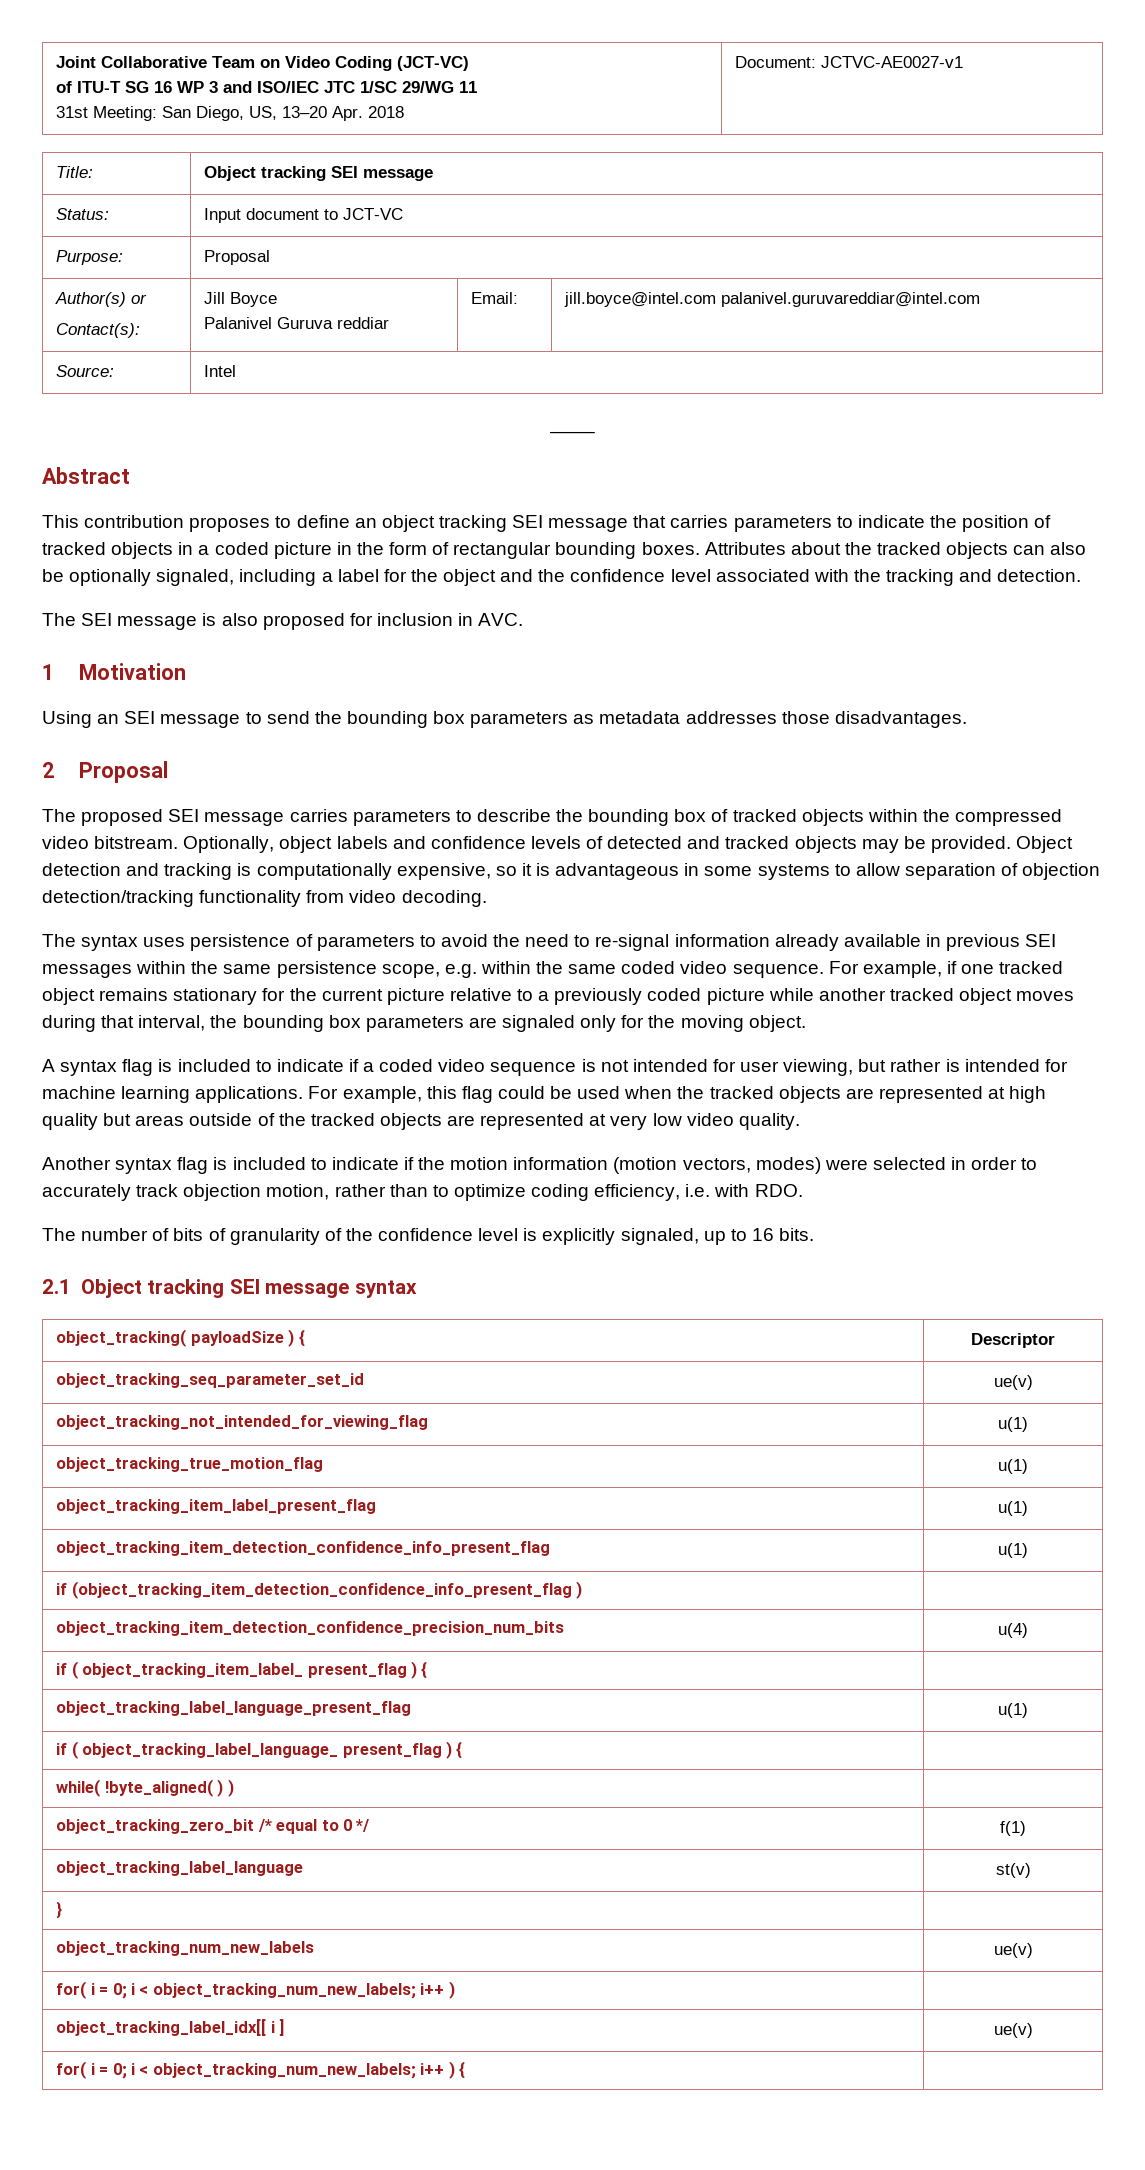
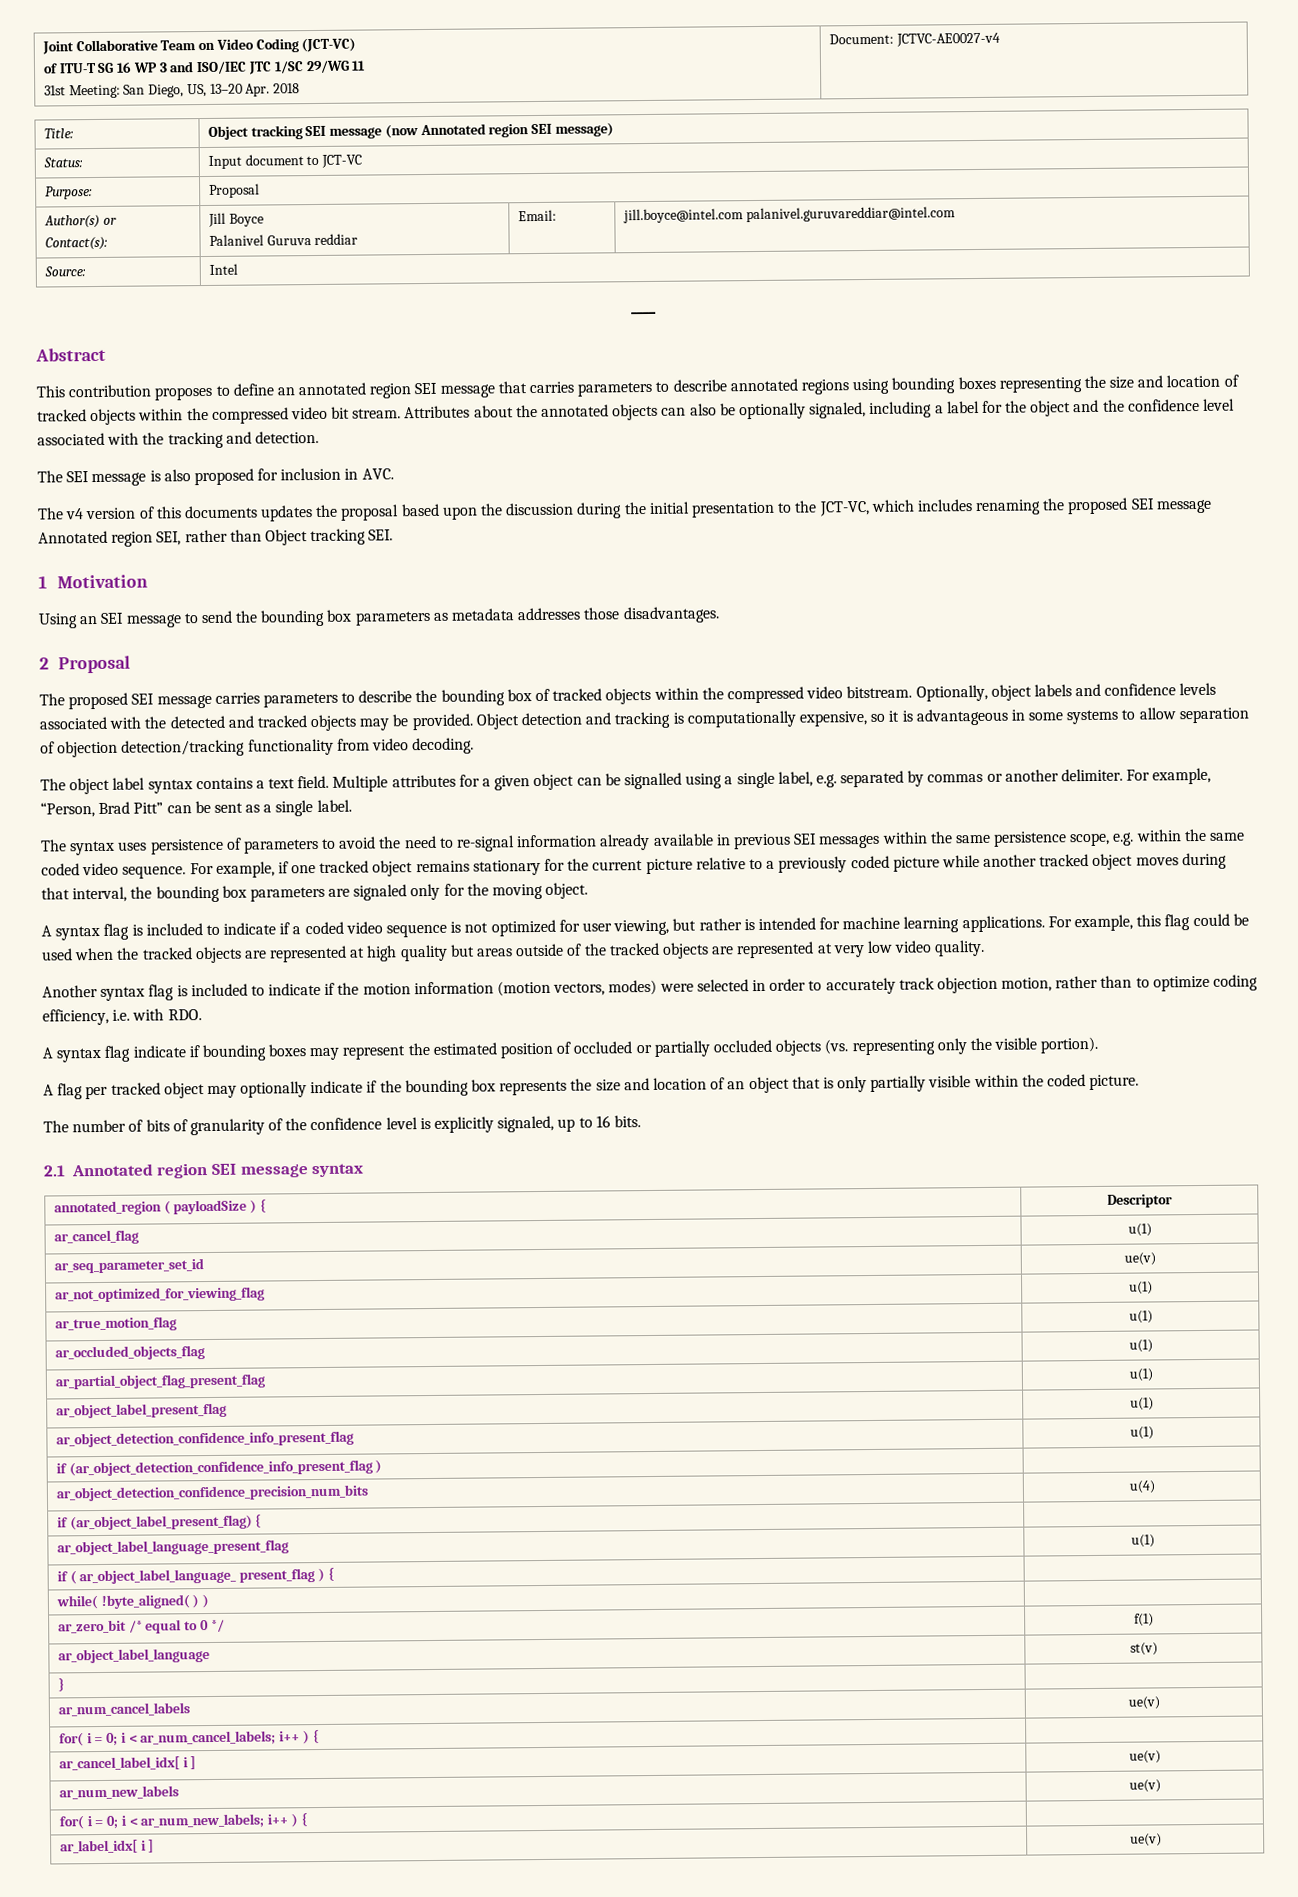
  Joint Collaborative Team on Video Coding (JCT-VC)
  of ITU-T SG 16 WP 3 and ISO/IEC JTC 1/SC 29/WG 11
- 31st Meeting: San Diego, US, 13–20 Apr. 2018 | Document: JCTVC-AE0027-v1
+ 31st Meeting: San Diego, US, 13–20 Apr. 2018 | Document: JCTVC-AE0027-v4
- Title: | Object tracking SEI message
+ Title: | Object tracking SEI message (now Annotated region SEI message)
- This contribution proposes to define an object tracking SEI message that carries parameters to indicate the position of tracked objects in a coded picture in the form of rectangular bounding boxes.
+ This contribution proposes to define an annotated region SEI message that carries parameters to describe annotated regions using bounding boxes representing the size and location of tracked objects within the compressed video bit stream.
- Attributes about the tracked objects can also be optionally signaled, including a label for the object and the confidence level associated with the tracking and detection.
+ Attributes about the annotated objects can also be optionally signaled, including a label for the object and the confidence level associated with the tracking and detection.
+ The v4 version of this documents updates the proposal based upon the discussion during the initial presentation to the JCT-VC, which includes renaming the proposed SEI message Annotated region SEI, rather than Object tracking SEI.
- Optionally, object labels and confidence levels of detected and tracked objects may be provided.
+ Optionally, object labels and confidence levels associated with the detected and tracked objects may be provided.
+ The object label syntax contains a text field. Multiple attributes for a given object can be signalled using a single label, e.g. separated by commas or another delimiter. For example, “Person, Brad Pitt” can be sent as a single label.
- A syntax flag is included to indicate if a coded video sequence is not intended for user viewing, but rather is intended for machine learning applications.
+ A syntax flag is included to indicate if a coded video sequence is not optimized for user viewing, but rather is intended for machine learning applications.
+ A syntax flag indicate if bounding boxes may represent the estimated position of occluded or partially occluded objects (vs. representing only the visible portion).
+ A flag per tracked object may optionally indicate if the bounding box represents the size and location of an object that is only partially visible within the coded picture.
- 2.1 Object tracking SEI message syntax
+ 2.1 Annotated region SEI message syntax
- object_tracking( payloadSize ) { | Descriptor
+ annotated_region ( payloadSize ) { | Descriptor
- object_tracking_seq_parameter_set_id | ue(v)
- object_tracking_not_intended_for_viewing_flag | u(1)
- object_tracking_true_motion_flag | u(1)
- object_tracking_item_label_present_flag | u(1)
- object_tracking_item_detection_confidence_info_present_flag | u(1)
- if (object_tracking_item_detection_confidence_info_present_flag ) |
- object_tracking_item_detection_confidence_precision_num_bits | u(4)
+ ar_cancel_flag | u(1)
+ ar_seq_parameter_set_id | ue(v)
+ ar_not_optimized_for_viewing_flag | u(1)
+ ar_true_motion_flag | u(1)
+ ar_occluded_objects_flag | u(1)
+ ar_partial_object_flag_present_flag | u(1)
+ ar_object_label_present_flag | u(1)
+ ar_object_detection_confidence_info_present_flag | u(1)
+ if (ar_object_detection_confidence_info_present_flag ) |
+ ar_object_detection_confidence_precision_num_bits | u(4)
- if ( object_tracking_item_label_ present_flag ) { |
- object_tracking_label_language_present_flag | u(1)
+ if (ar_object_label_present_flag) { |
+ ar_object_label_language_present_flag | u(1)
- if ( object_tracking_label_language_ present_flag ) { |
+ if ( ar_object_label_language_ present_flag ) { |
- object_tracking_zero_bit /* equal to 0 */ | f(1)
+ ar_zero_bit /* equal to 0 */ | f(1)
- object_tracking_label_language | st(v)
+ ar_object_label_language | st(v)
- object_tracking_num_new_labels | ue(v)
- for( i = 0; i < object_tracking_num_new_labels; i++ ) |
- object_tracking_label_idx[[ i ] | ue(v)
- for( i = 0; i < object_tracking_num_new_labels; i++ ) { |
+ ar_num_cancel_labels | ue(v)
+ for( i = 0; i < ar_num_cancel_labels; i++ ) { |
+ ar_cancel_label_idx[ i ] | ue(v)
+ ar_num_new_labels | ue(v)
+ for( i = 0; i < ar_num_new_labels; i++ ) { |
+ ar_label_idx[ i ] | ue(v)

